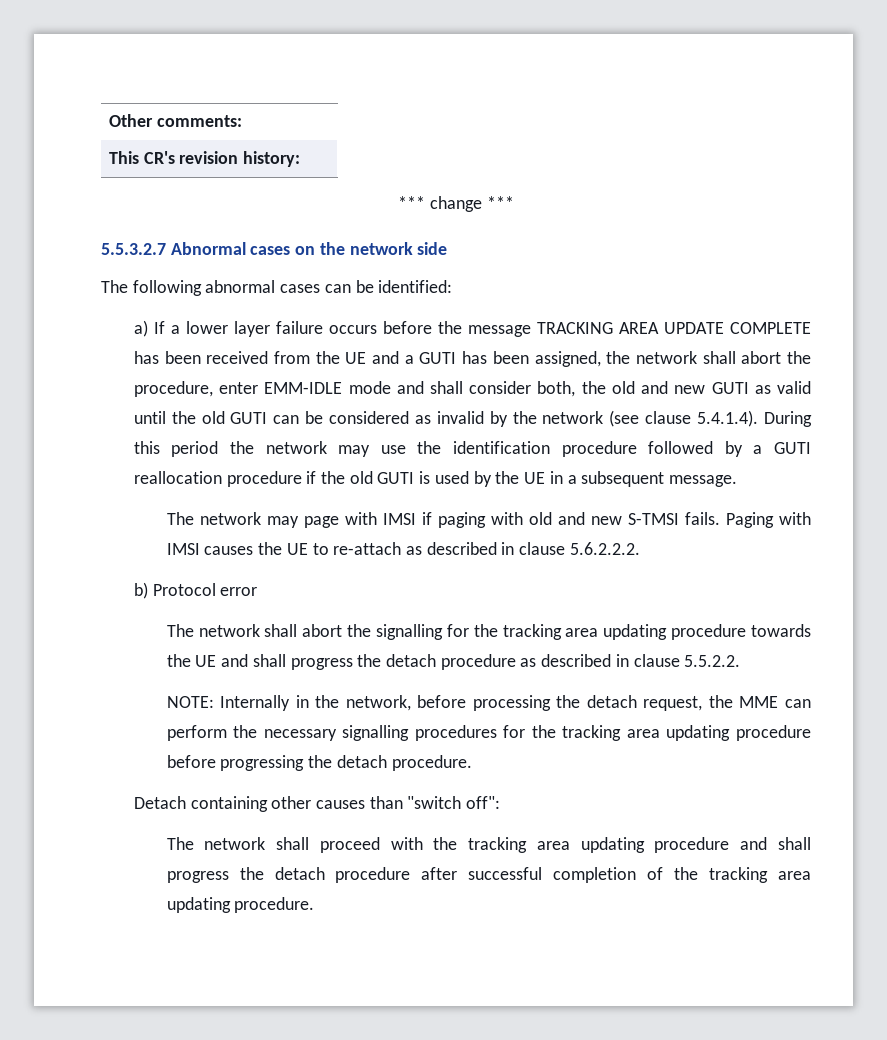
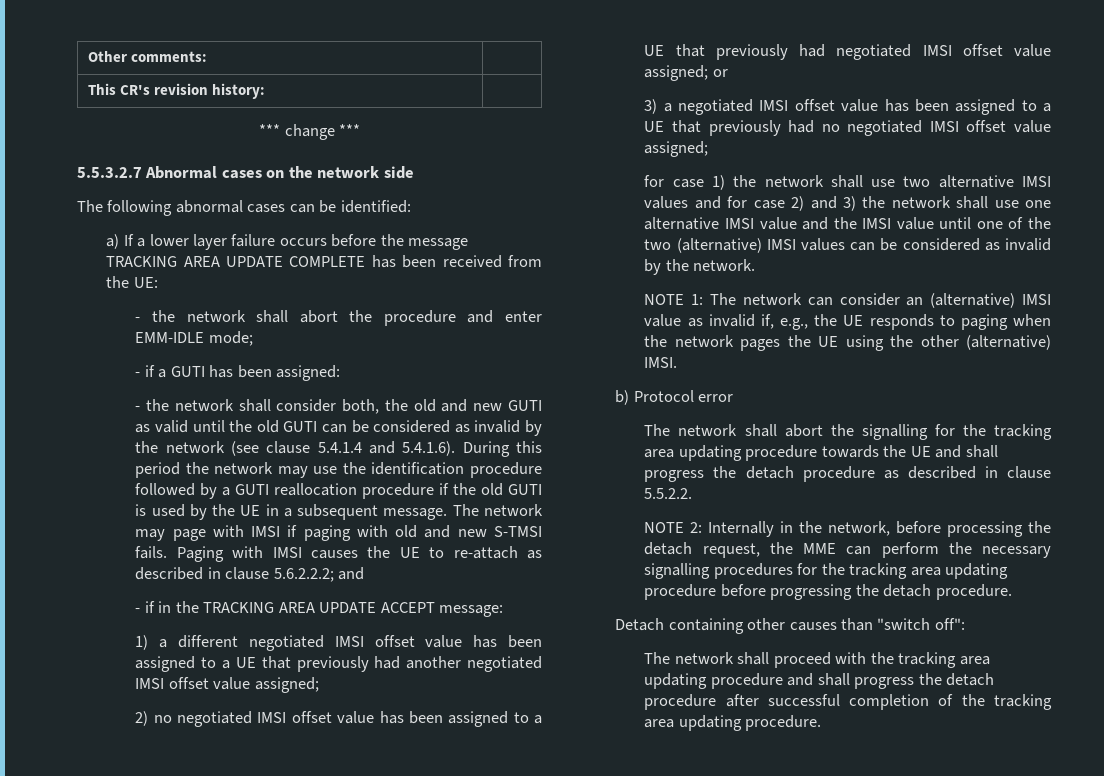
- a) If a lower layer failure occurs before the message TRACKING AREA UPDATE COMPLETE has been received from the UE and a GUTI has been assigned, the network shall abort the procedure, enter EMM-IDLE mode and shall consider both, the old and new GUTI as valid until the old GUTI can be considered as invalid by the network (see clause 5.4.1.4). During this period the network may use the identification procedure followed by a GUTI reallocation procedure if the old GUTI is used by the UE in a subsequent message.
- The network may page with IMSI if paging with old and new S-TMSI fails.
+ a) If a lower layer failure occurs before the message TRACKING AREA UPDATE COMPLETE has been received from the UE:
+ - the network shall abort the procedure and enter EMM-IDLE mode;
+ - if a GUTI has been assigned:
+ - the network shall consider both, the old and new GUTI as valid until the old GUTI can be considered as invalid by the network (see clause 5.4.1.4 and 5.4.1.6). During this period the network may use the identification procedure followed by a GUTI reallocation procedure if the old GUTI is used by the UE in a subsequent message. The network may page with IMSI if paging with old and new S-TMSI fails.
- Paging with IMSI causes the UE to re-attach as described in clause 5.6.2.2.2.
+ Paging with IMSI causes the UE to re-attach as described in clause 5.6.2.2.2; and
+ - if in the TRACKING AREA UPDATE ACCEPT message:
+ 1) a different negotiated IMSI offset value has been assigned to a UE that previously had another negotiated IMSI offset value assigned;
+ 2) no negotiated IMSI offset value has been assigned to a UE that previously had negotiated IMSI offset value assigned; or
+ 3) a negotiated IMSI offset value has been assigned to a UE that previously had no negotiated IMSI offset value assigned;
+ for case 1) the network shall use two alternative IMSI values and for case 2) and 3) the network shall use one alternative IMSI value and the IMSI value until one of the two (alternative) IMSI values can be considered as invalid by the network.
+ NOTE 1: The network can consider an (alternative) IMSI value as invalid if, e.g., the UE responds to paging when the network pages the UE using the other (alternative) IMSI.
- NOTE: Internally in the network, before processing the detach request, the MME can perform the necessary signalling procedures for the tracking area updating procedure before progressing the detach procedure.
+ NOTE 2: Internally in the network, before processing the detach request, the MME can perform the necessary signalling procedures for the tracking area updating procedure before progressing the detach procedure.

